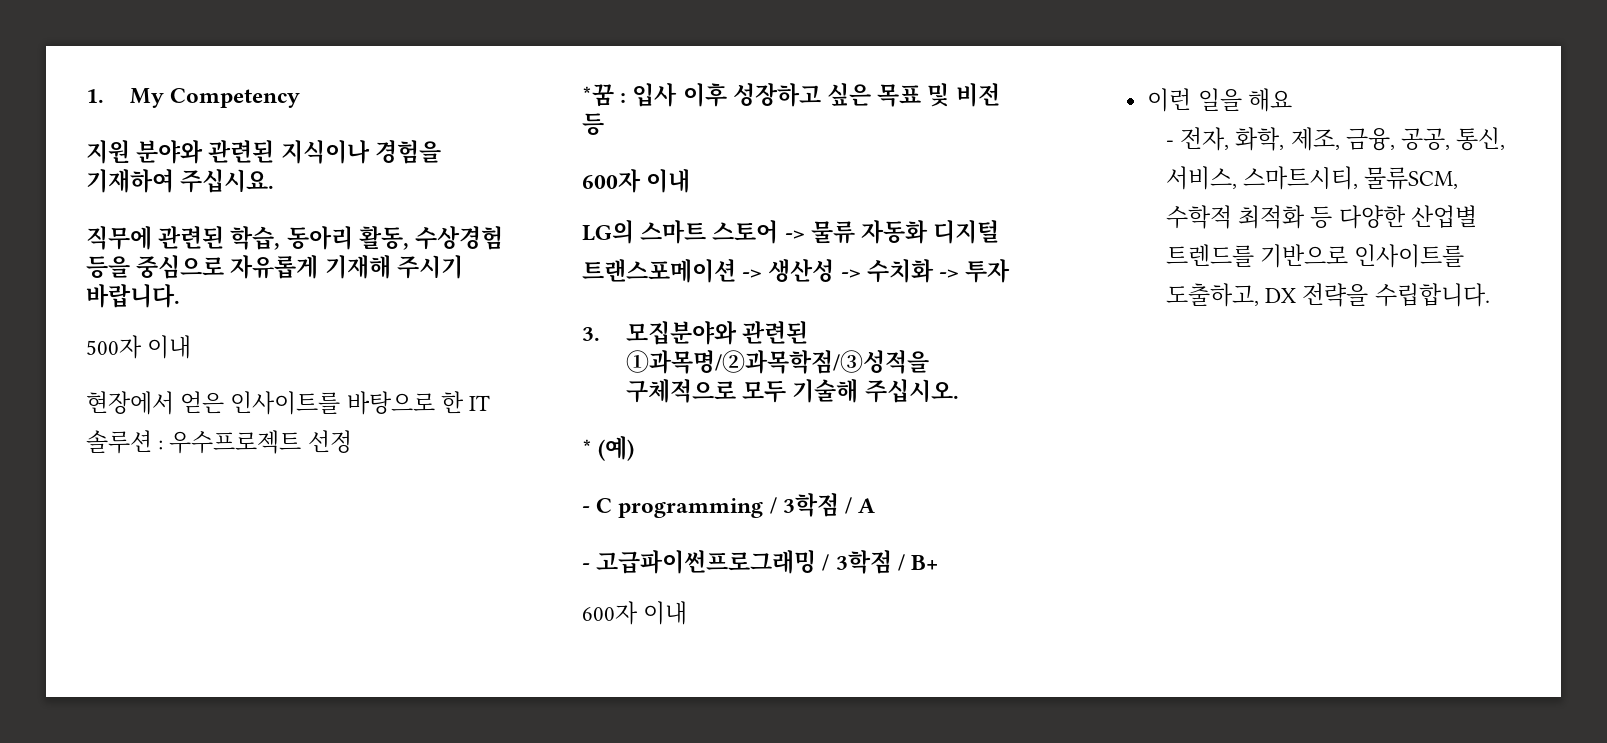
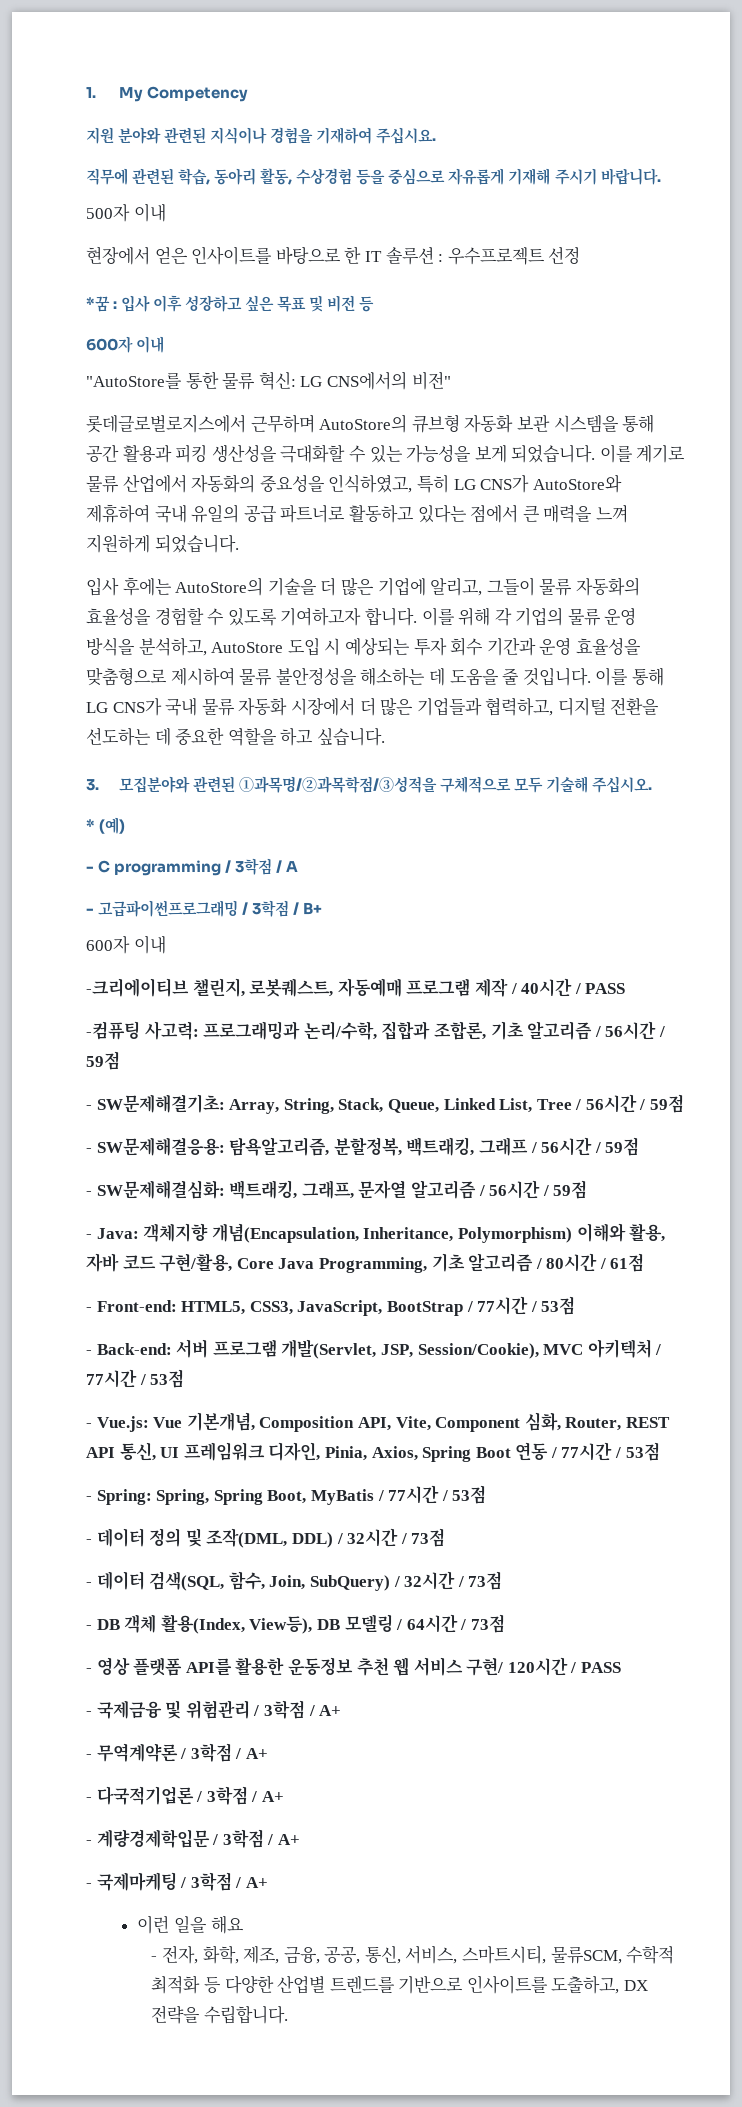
- LG의 스마트 스토어 -> 물류 자동화 디지털 트랜스포메이션 -> 생산성 -> 수치화 -> 투자
+ "AutoStore를 통한 물류 혁신: LG CNS에서의 비전"
+ 롯데글로벌로지스에서 근무하며 AutoStore의 큐브형 자동화 보관 시스템을 통해 공간 활용과 피킹 생산성을 극대화할 수 있는 가능성을 보게 되었습니다. 이를 계기로 물류 산업에서 자동화의 중요성을 인식하였고, 특히 LG CNS가 AutoStore와 제휴하여 국내 유일의 공급 파트너로 활동하고 있다는 점에서 큰 매력을 느껴 지원하게 되었습니다.
+ 입사 후에는 AutoStore의 기술을 더 많은 기업에 알리고, 그들이 물류 자동화의 효율성을 경험할 수 있도록 기여하고자 합니다. 이를 위해 각 기업의 물류 운영 방식을 분석하고, AutoStore 도입 시 예상되는 투자 회수 기간과 운영 효율성을 맞춤형으로 제시하여 물류 불안정성을 해소하는 데 도움을 줄 것입니다. 이를 통해 LG CNS가 국내 물류 자동화 시장에서 더 많은 기업들과 협력하고, 디지털 전환을 선도하는 데 중요한 역할을 하고 싶습니다.
+ -크리에이티브 챌린지, 로봇퀘스트, 자동예매 프로그램 제작 / 40시간 / PASS
+ -컴퓨팅 사고력: 프로그래밍과 논리/수학, 집합과 조합론, 기초 알고리즘 / 56시간 / 59점
+ - SW문제해결기초: Array, String, Stack, Queue, Linked List, Tree / 56시간 / 59점
+ - SW문제해결응용: 탐욕알고리즘, 분할정복, 백트래킹, 그래프 / 56시간 / 59점
+ - SW문제해결심화: 백트래킹, 그래프, 문자열 알고리즘 / 56시간 / 59점
+ - Java: 객체지향 개념(Encapsulation, Inheritance, Polymorphism) 이해와 활용, 자바 코드 구현/활용, Core Java Programming, 기초 알고리즘 / 80시간 / 61점
+ - Front-end: HTML5, CSS3, JavaScript, BootStrap / 77시간 / 53점
+ - Back-end: 서버 프로그램 개발(Servlet, JSP, Session/Cookie), MVC 아키텍처 / 77시간 / 53점
+ - Vue.js: Vue 기본개념, Composition API, Vite, Component 심화, Router, REST API 통신, UI 프레임워크 디자인, Pinia, Axios, Spring Boot 연동 / 77시간 / 53점
+ - Spring: Spring, Spring Boot, MyBatis / 77시간 / 53점
+ - 데이터 정의 및 조작(DML, DDL) / 32시간 / 73점
+ - 데이터 검색(SQL, 함수, Join, SubQuery) / 32시간 / 73점
+ - DB 객체 활용(Index, View등), DB 모델링 / 64시간 / 73점
+ - 영상 플랫폼 API를 활용한 운동정보 추천 웹 서비스 구현/ 120시간 / PASS
+ - 국제금융 및 위험관리 / 3학점 / A+
+ - 무역계약론 / 3학점 / A+
+ - 다국적기업론 / 3학점 / A+
+ - 계량경제학입문 / 3학점 / A+
+ - 국제마케팅 / 3학점 / A+

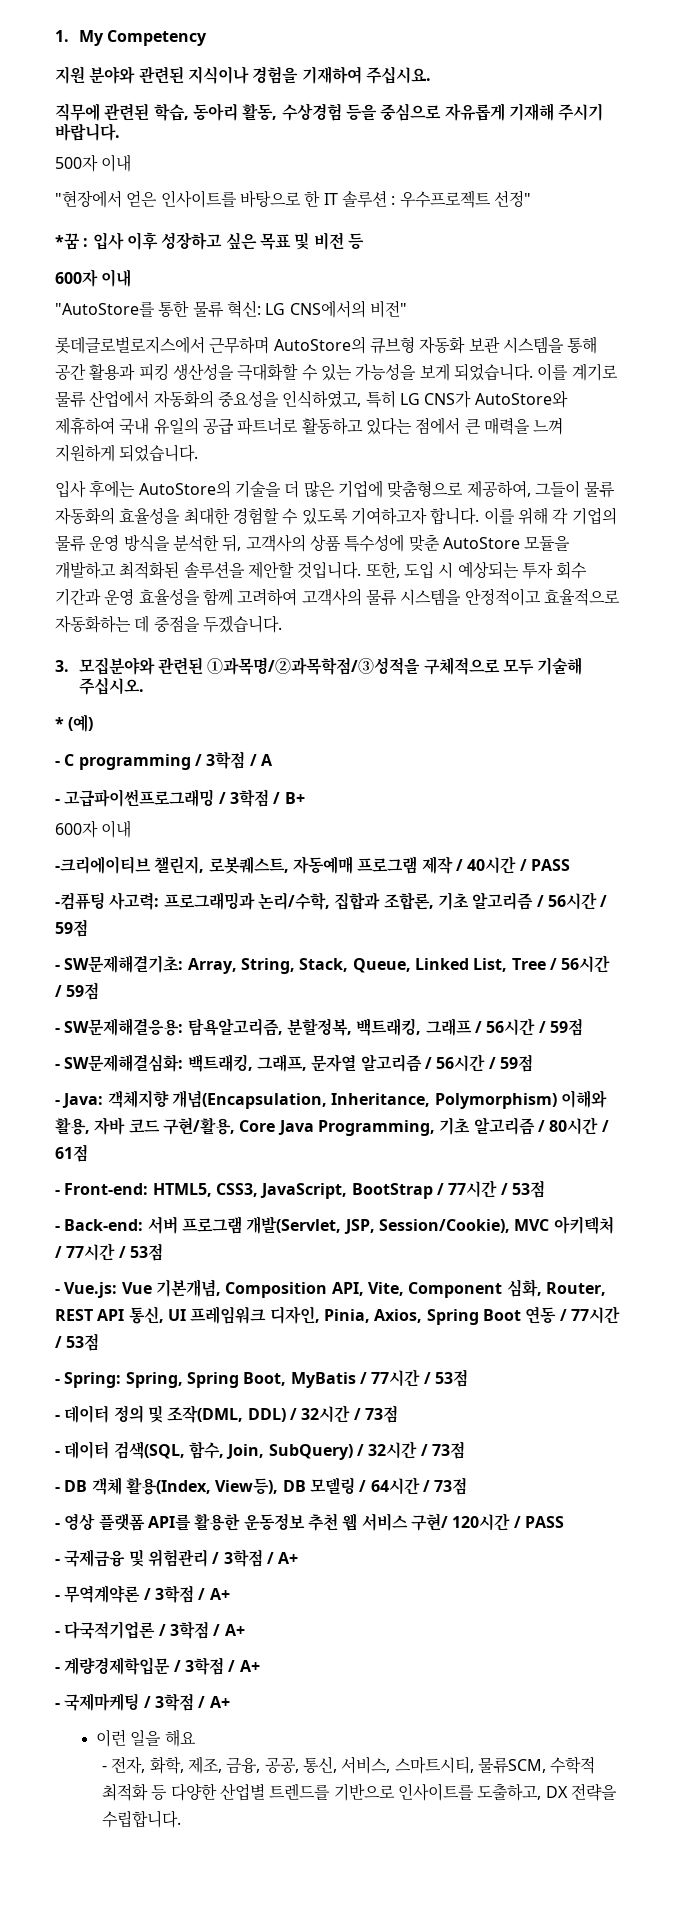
- 현장에서 얻은 인사이트를 바탕으로 한 IT 솔루션 : 우수프로젝트 선정
+ "현장에서 얻은 인사이트를 바탕으로 한 IT 솔루션 : 우수프로젝트 선정"
- 입사 후에는 AutoStore의 기술을 더 많은 기업에 알리고, 그들이 물류 자동화의 효율성을 경험할 수 있도록 기여하고자 합니다.
+ 입사 후에는 AutoStore의 기술을 더 많은 기업에 맞춤형으로 제공하여, 그들이 물류 자동화의 효율성을 최대한 경험할 수 있도록 기여하고자 합니다.
- 이를 위해 각 기업의 물류 운영 방식을 분석하고, AutoStore 도입 시 예상되는 투자 회수 기간과 운영 효율성을 맞춤형으로 제시하여 물류 불안정성을 해소하는 데 도움을 줄 것입니다. 이를 통해 LG CNS가 국내 물류 자동화 시장에서 더 많은 기업들과 협력하고, 디지털 전환을 선도하는 데 중요한 역할을 하고 싶습니다.
+ 이를 위해 각 기업의 물류 운영 방식을 분석한 뒤, 고객사의 상품 특수성에 맞춘 AutoStore 모듈을 개발하고 최적화된 솔루션을 제안할 것입니다. 또한, 도입 시 예상되는 투자 회수 기간과 운영 효율성을 함께 고려하여 고객사의 물류 시스템을 안정적이고 효율적으로 자동화하는 데 중점을 두겠습니다.

